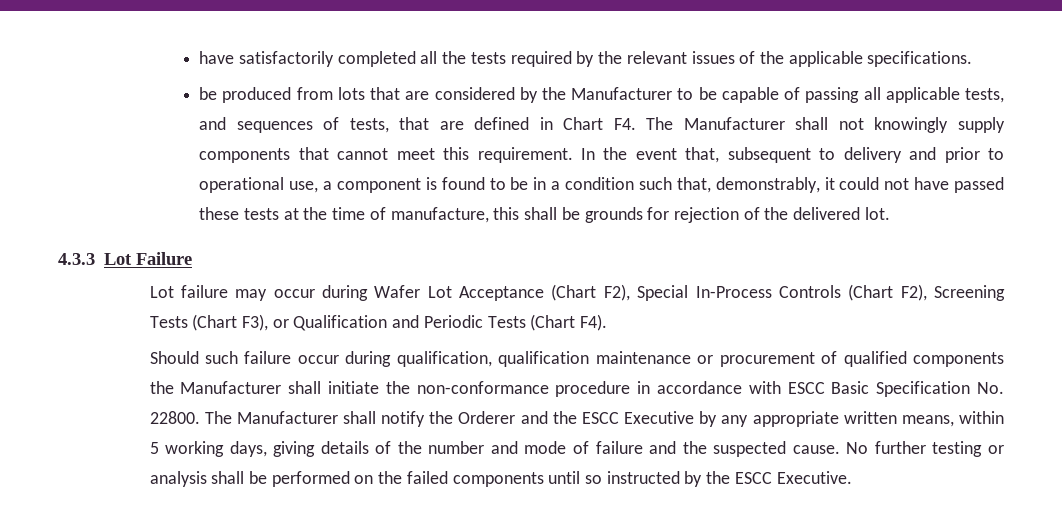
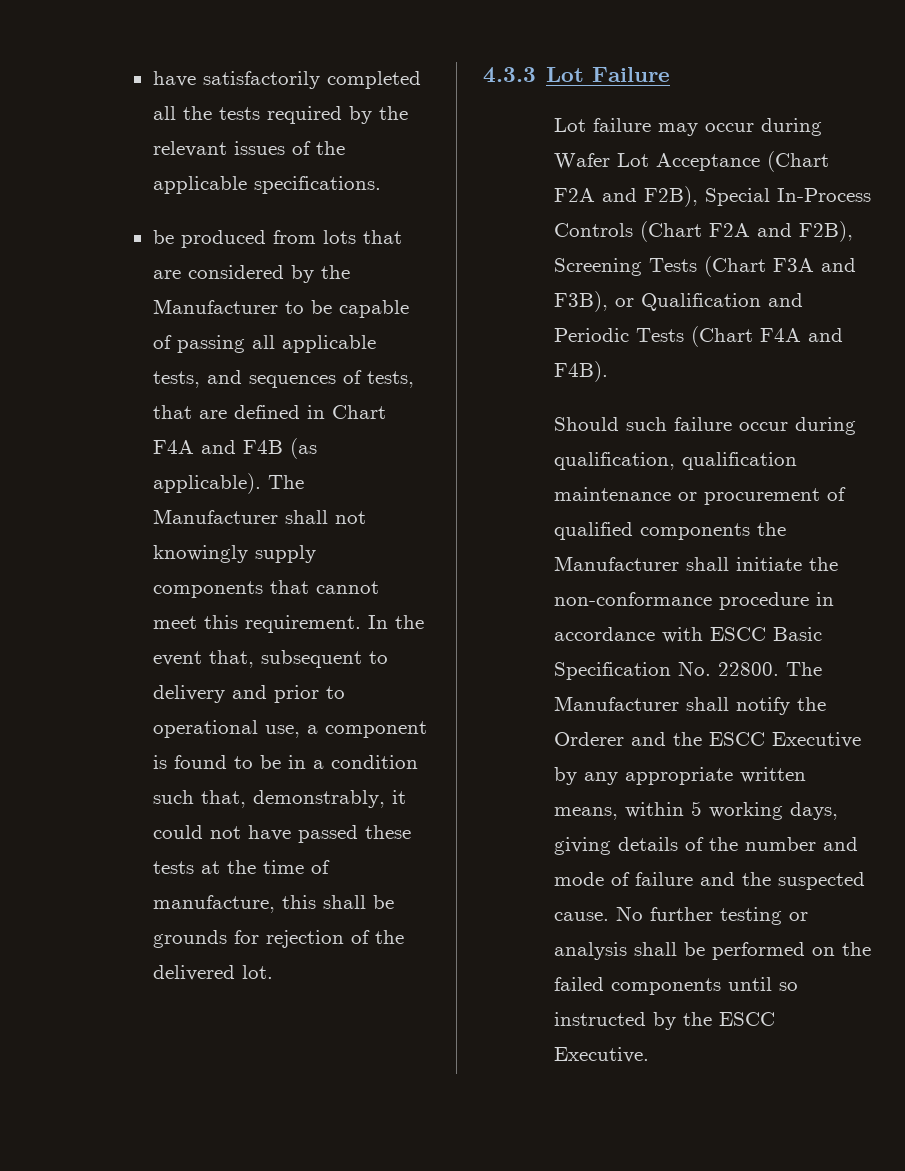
- be produced from lots that are considered by the Manufacturer to be capable of passing all applicable tests, and sequences of tests, that are defined in Chart F4. The Manufacturer shall not knowingly supply components that cannot meet this requirement.
+ be produced from lots that are considered by the Manufacturer to be capable of passing all applicable tests, and sequences of tests, that are defined in Chart F4A and F4B (as applicable). The Manufacturer shall not knowingly supply components that cannot meet this requirement.
- Lot failure may occur during Wafer Lot Acceptance (Chart F2), Special In-Process Controls (Chart F2), Screening Tests (Chart F3), or Qualification and Periodic Tests (Chart F4).
+ Lot failure may occur during Wafer Lot Acceptance (Chart F2A and F2B), Special In-Process Controls (Chart F2A and F2B), Screening Tests (Chart F3A and F3B), or Qualification and Periodic Tests (Chart F4A and F4B).

